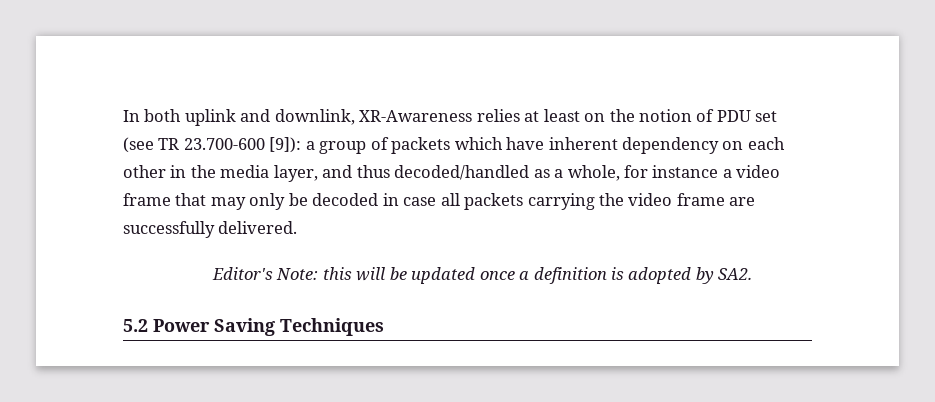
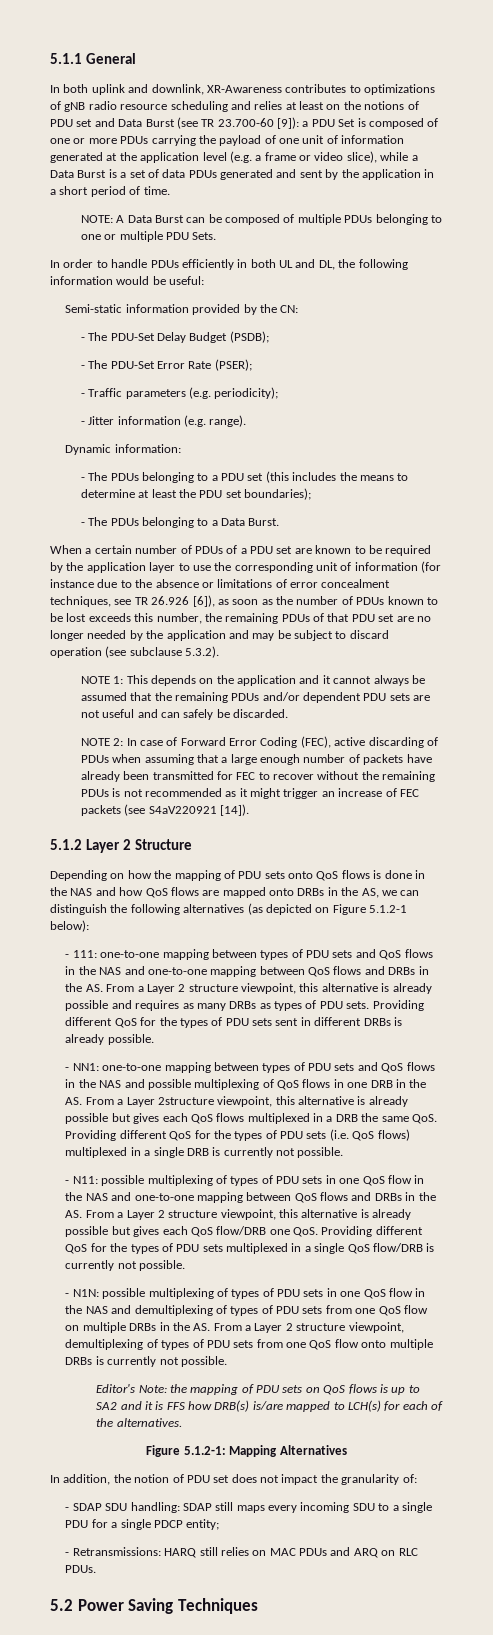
+ 5.1.1 General
- In both uplink and downlink, XR-Awareness relies at least on the notion of PDU set (see TR 23.700-600 [9]): a group of packets which have inherent dependency on each other in the media layer, and thus decoded/handled as a whole, for instance a video frame that may only be decoded in case all packets carrying the video frame are successfully delivered.
- Editor's Note: this will be updated once a definition is adopted by SA2.
+ In both uplink and downlink, XR-Awareness contributes to optimizations of gNB radio resource scheduling and relies at least on the notions of PDU set and Data Burst (see TR 23.700-60 [9]): a PDU Set is composed of one or more PDUs carrying the payload of one unit of information generated at the application level (e.g. a frame or video slice), while a Data Burst is a set of data PDUs generated and sent by the application in a short period of time.
+ NOTE: A Data Burst can be composed of multiple PDUs belonging to one or multiple PDU Sets.
+ In order to handle PDUs efficiently in both UL and DL, the following information would be useful:
+ Semi-static information provided by the CN:
+ - The PDU-Set Delay Budget (PSDB);
+ - The PDU-Set Error Rate (PSER);
+ - Traffic parameters (e.g. periodicity);
+ - Jitter information (e.g. range).
+ Dynamic information:
+ - The PDUs belonging to a PDU set (this includes the means to determine at least the PDU set boundaries);
+ - The PDUs belonging to a Data Burst.
+ When a certain number of PDUs of a PDU set are known to be required by the application layer to use the corresponding unit of information (for instance due to the absence or limitations of error concealment techniques, see TR 26.926 [6]), as soon as the number of PDUs known to be lost exceeds this number, the remaining PDUs of that PDU set are no longer needed by the application and may be subject to discard operation (see subclause 5.3.2).
+ NOTE 1: This depends on the application and it cannot always be assumed that the remaining PDUs and/or dependent PDU sets are not useful and can safely be discarded.
+ NOTE 2: In case of Forward Error Coding (FEC), active discarding of PDUs when assuming that a large enough number of packets have already been transmitted for FEC to recover without the remaining PDUs is not recommended as it might trigger an increase of FEC packets (see S4aV220921 [14]).
+ 5.1.2 Layer 2 Structure
+ Depending on how the mapping of PDU sets onto QoS flows is done in the NAS and how QoS flows are mapped onto DRBs in the AS, we can distinguish the following alternatives (as depicted on Figure 5.1.2-1 below):
+ - 111: one-to-one mapping between types of PDU sets and QoS flows in the NAS and one-to-one mapping between QoS flows and DRBs in the AS. From a Layer 2 structure viewpoint, this alternative is already possible and requires as many DRBs as types of PDU sets. Providing different QoS for the types of PDU sets sent in different DRBs is already possible.
+ - NN1: one-to-one mapping between types of PDU sets and QoS flows in the NAS and possible multiplexing of QoS flows in one DRB in the AS. From a Layer 2structure viewpoint, this alternative is already possible but gives each QoS flows multiplexed in a DRB the same QoS. Providing different QoS for the types of PDU sets (i.e. QoS flows) multiplexed in a single DRB is currently not possible.
+ - N11: possible multiplexing of types of PDU sets in one QoS flow in the NAS and one-to-one mapping between QoS flows and DRBs in the AS. From a Layer 2 structure viewpoint, this alternative is already possible but gives each QoS flow/DRB one QoS. Providing different QoS for the types of PDU sets multiplexed in a single QoS flow/DRB is currently not possible.
+ - N1N: possible multiplexing of types of PDU sets in one QoS flow in the NAS and demultiplexing of types of PDU sets from one QoS flow on multiple DRBs in the AS. From a Layer 2 structure viewpoint, demultiplexing of types of PDU sets from one QoS flow onto multiple DRBs is currently not possible.
+ Editor's Note: the mapping of PDU sets on QoS flows is up to SA2 and it is FFS how DRB(s) is/are mapped to LCH(s) for each of the alternatives.
+ Figure 5.1.2-1: Mapping Alternatives
+ In addition, the notion of PDU set does not impact the granularity of:
+ - SDAP SDU handling: SDAP still maps every incoming SDU to a single PDU for a single PDCP entity;
+ - Retransmissions: HARQ still relies on MAC PDUs and ARQ on RLC PDUs.

